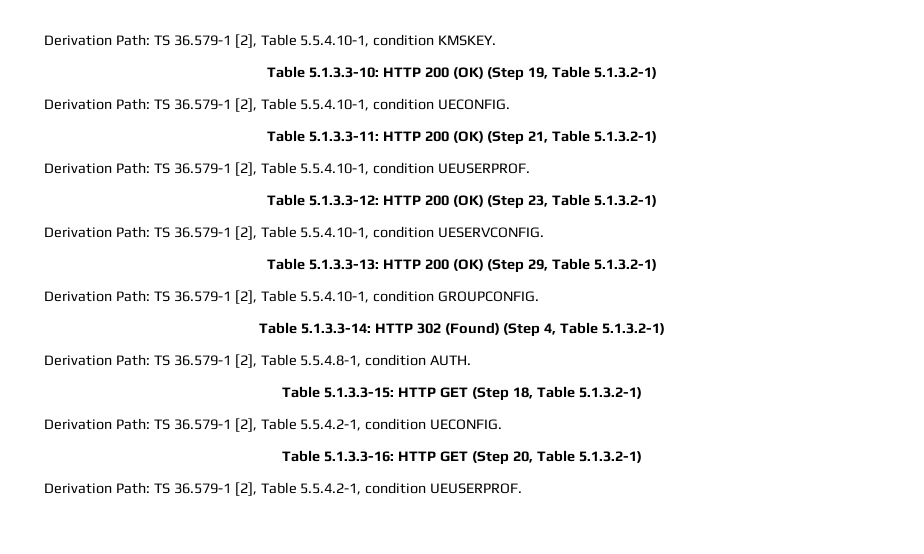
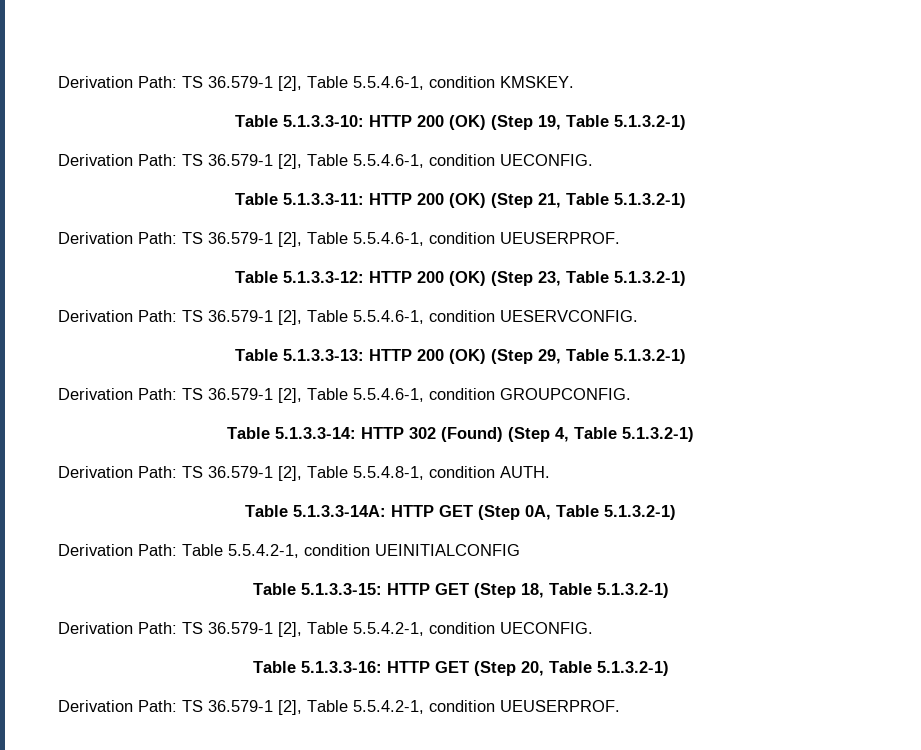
- Derivation Path: TS 36.579-1 [2], Table 5.5.4.10-1, condition KMSKEY.
+ Derivation Path: TS 36.579-1 [2], Table 5.5.4.6-1, condition KMSKEY.
- Derivation Path: TS 36.579-1 [2], Table 5.5.4.10-1, condition UECONFIG.
+ Derivation Path: TS 36.579-1 [2], Table 5.5.4.6-1, condition UECONFIG.
- Derivation Path: TS 36.579-1 [2], Table 5.5.4.10-1, condition UEUSERPROF.
+ Derivation Path: TS 36.579-1 [2], Table 5.5.4.6-1, condition UEUSERPROF.
- Derivation Path: TS 36.579-1 [2], Table 5.5.4.10-1, condition UESERVCONFIG.
+ Derivation Path: TS 36.579-1 [2], Table 5.5.4.6-1, condition UESERVCONFIG.
- Derivation Path: TS 36.579-1 [2], Table 5.5.4.10-1, condition GROUPCONFIG.
+ Derivation Path: TS 36.579-1 [2], Table 5.5.4.6-1, condition GROUPCONFIG.
+ Table 5.1.3.3-14A: HTTP GET (Step 0A, Table 5.1.3.2-1)
+ Derivation Path: Table 5.5.4.2-1, condition UEINITIALCONFIG

